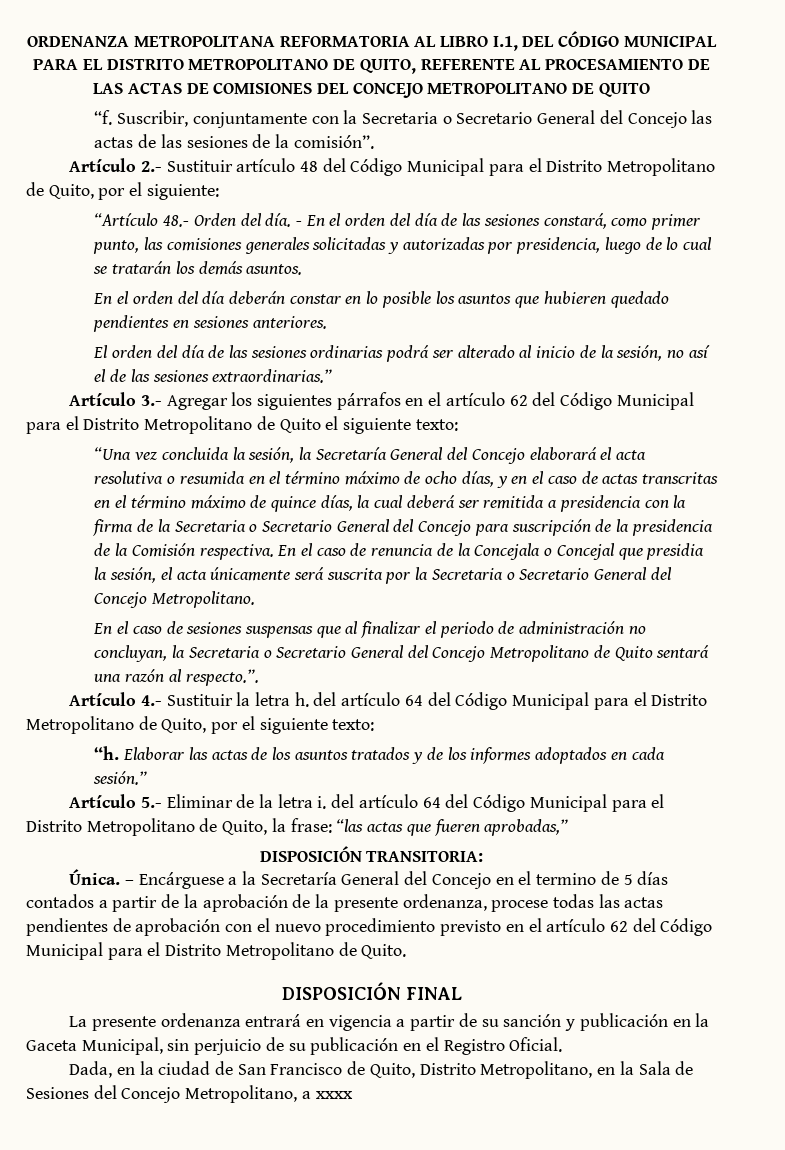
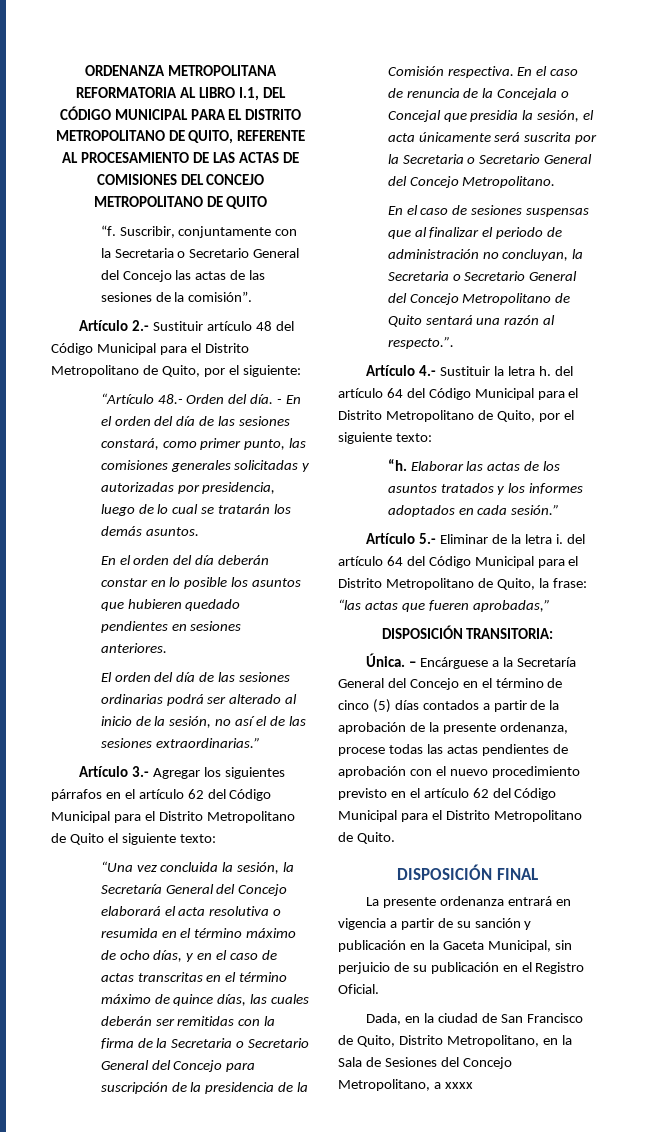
- “Una vez concluida la sesión, la Secretaría General del Concejo elaborará el acta resolutiva o resumida en el término máximo de ocho días, y en el caso de actas transcritas en el término máximo de quince días, la cual deberá ser remitida a presidencia con la firma de la Secretaria o Secretario General del Concejo para suscripción de la presidencia de la Comisión respectiva.
+ “Una vez concluida la sesión, la Secretaría General del Concejo elaborará el acta resolutiva o resumida en el término máximo de ocho días, y en el caso de actas transcritas en el término máximo de quince días, las cuales deberán ser remitidas con la firma de la Secretaria o Secretario General del Concejo para suscripción de la presidencia de la Comisión respectiva.
- Elaborar las actas de los asuntos tratados y de los informes adoptados en cada sesión.”
+ Elaborar las actas de los asuntos tratados y los informes adoptados en cada sesión.”
- – Encárguese a la Secretaría General del Concejo en el termino de 5 días contados a partir de la aprobación de la presente ordenanza, procese todas las actas pendientes de aprobación con el nuevo procedimiento previsto en el artículo 62 del Código Municipal para el Distrito Metropolitano de Quito.
+ – Encárguese a la Secretaría General del Concejo en el término de cinco (5) días contados a partir de la aprobación de la presente ordenanza, procese todas las actas pendientes de aprobación con el nuevo procedimiento previsto en el artículo 62 del Código Municipal para el Distrito Metropolitano de Quito.

